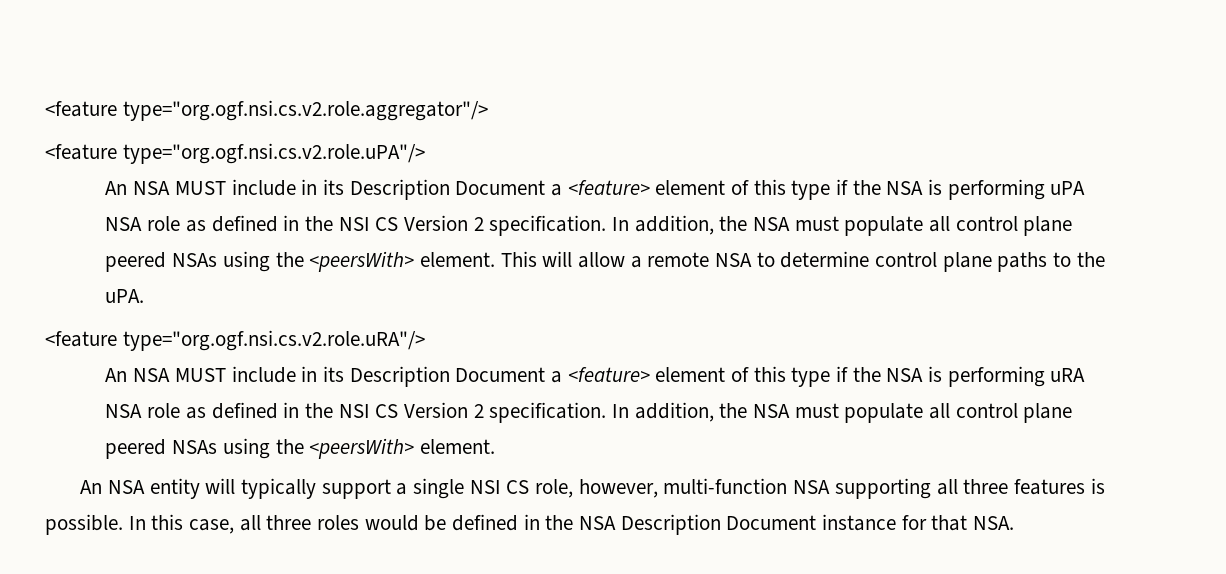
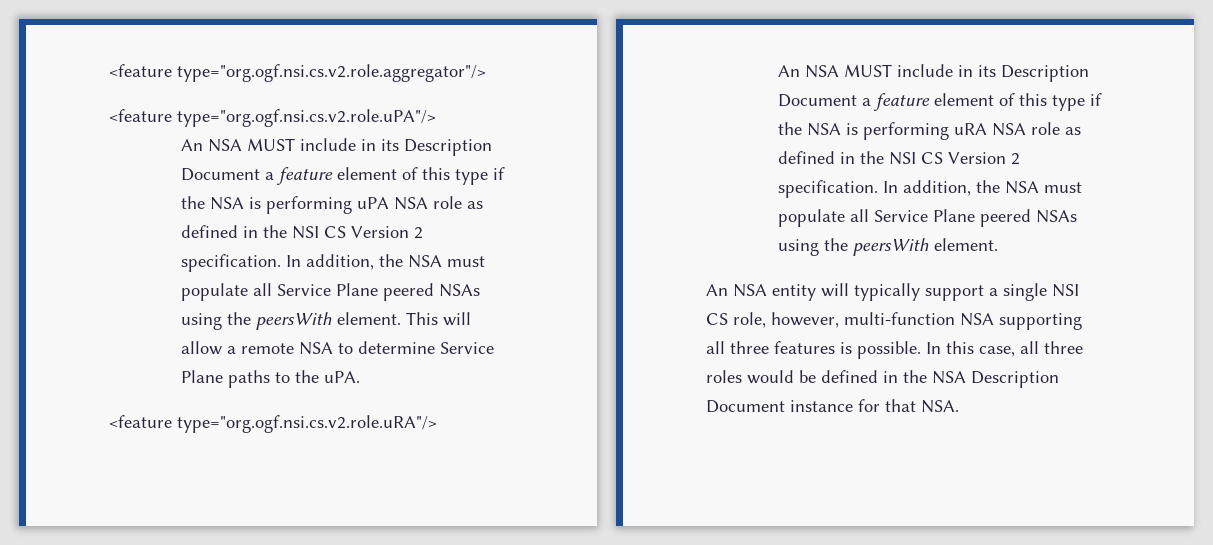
- An NSA MUST include in its Description Document a <feature> element of this type if the NSA is performing uPA NSA role as defined in the NSI CS Version 2 specification. In addition, the NSA must populate all control plane peered NSAs using the <peersWith> element.
+ An NSA MUST include in its Description Document a feature element of this type if the NSA is performing uPA NSA role as defined in the NSI CS Version 2 specification. In addition, the NSA must populate all Service Plane peered NSAs using the peersWith element.
- This will allow a remote NSA to determine control plane paths to the uPA.
+ This will allow a remote NSA to determine Service Plane paths to the uPA.
- An NSA MUST include in its Description Document a <feature> element of this type if the NSA is performing uRA NSA role as defined in the NSI CS Version 2 specification. In addition, the NSA must populate all control plane peered NSAs using the <peersWith> element.
+ An NSA MUST include in its Description Document a feature element of this type if the NSA is performing uRA NSA role as defined in the NSI CS Version 2 specification. In addition, the NSA must populate all Service Plane peered NSAs using the peersWith element.

